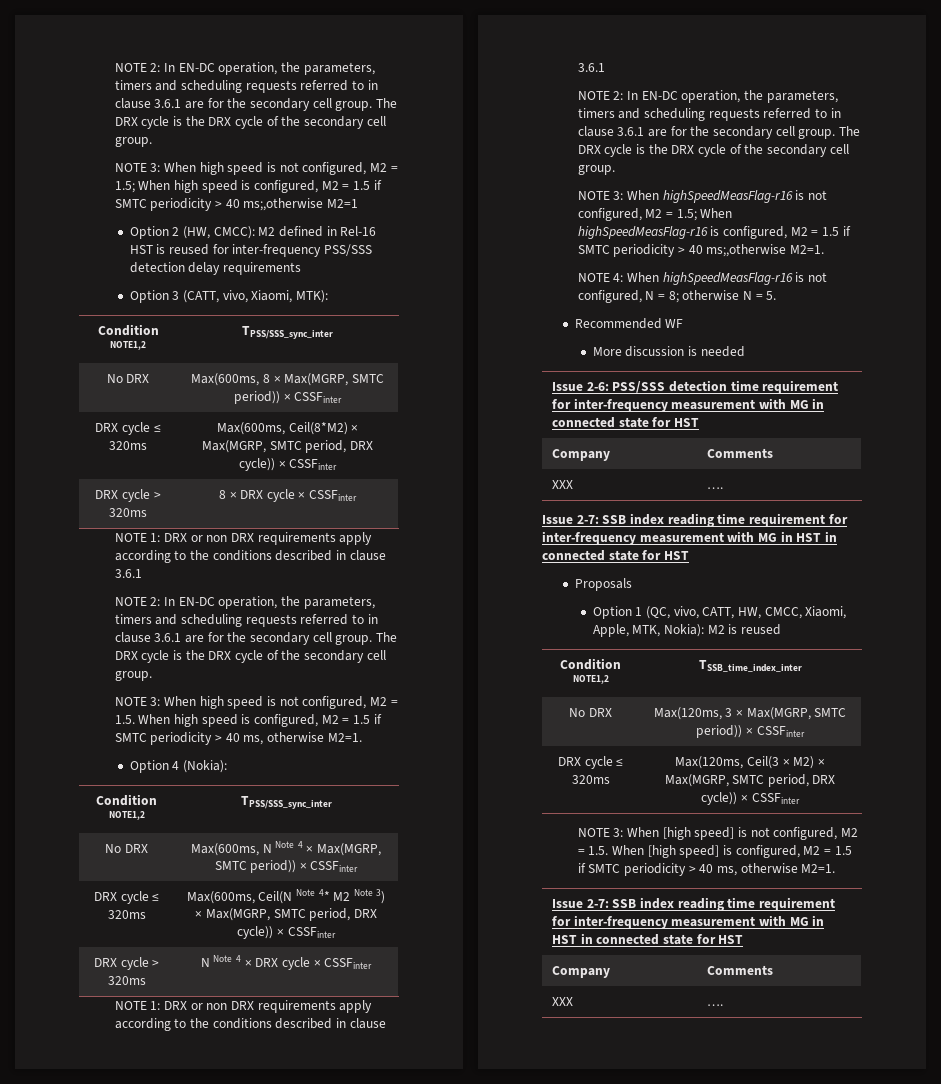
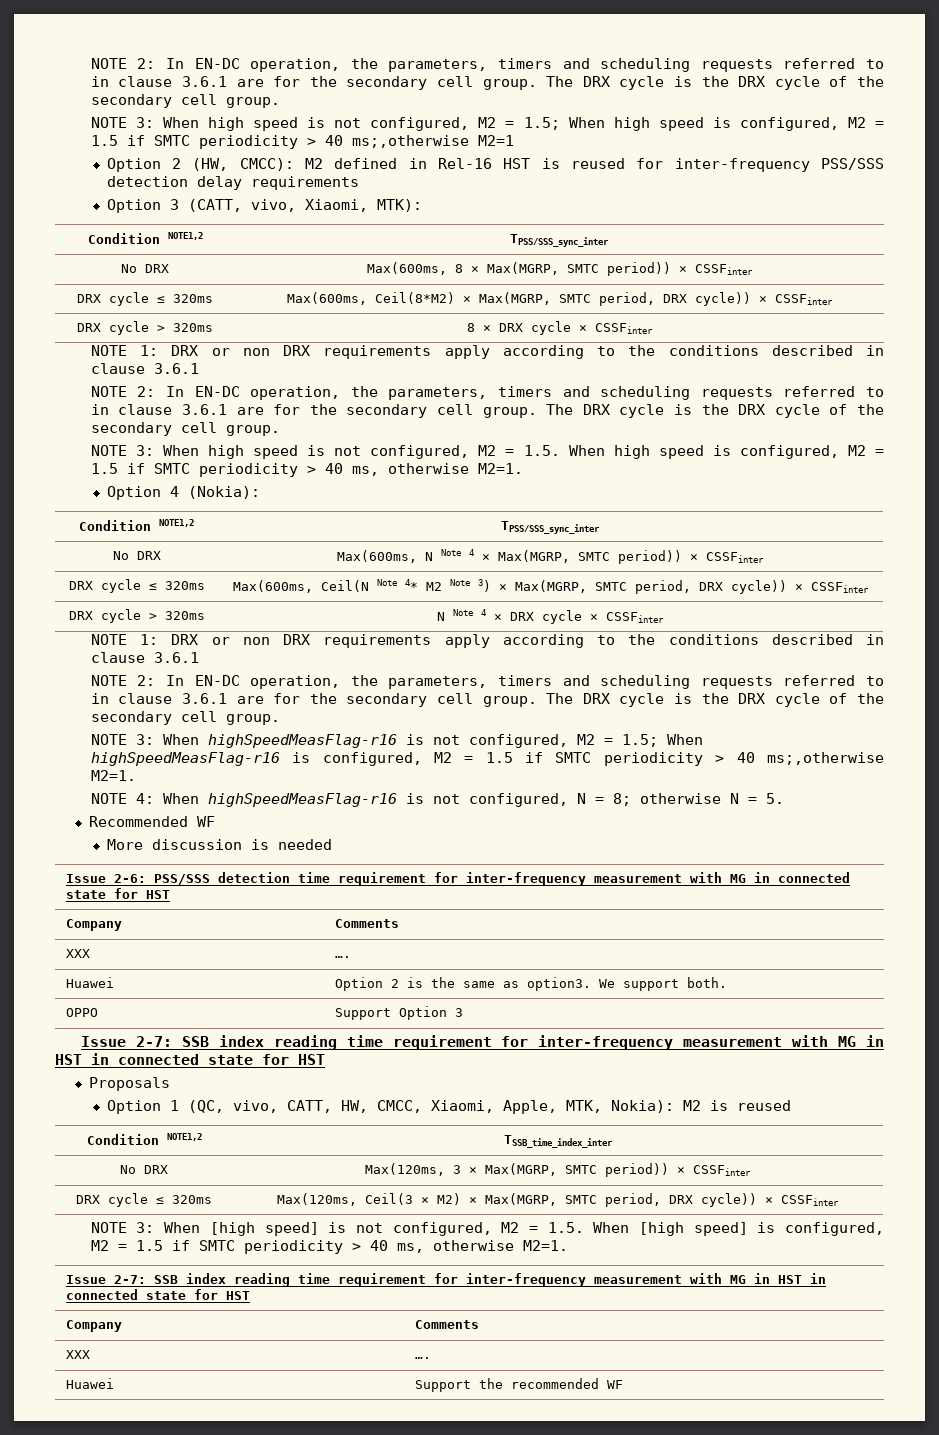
+ Huawei | Option 2 is the same as option3. We support both.
+ OPPO | Support Option 3
+ Huawei | Support the recommended WF

